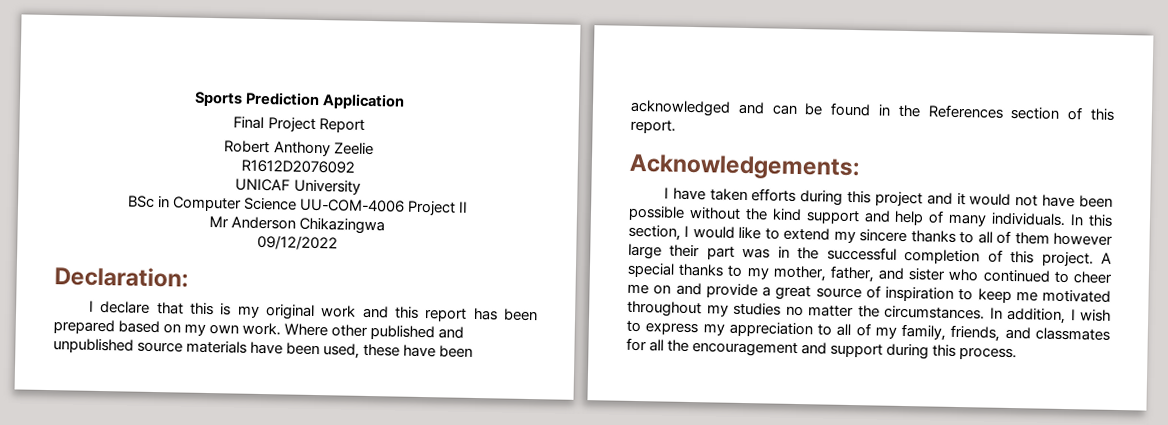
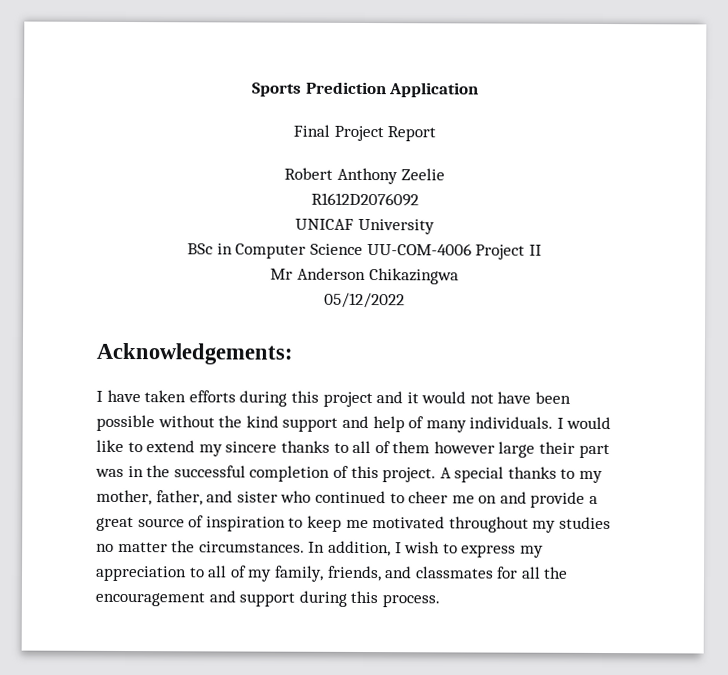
- 09/12/2022
- Declaration:
- I declare that this is my original work and this report has been prepared based on my own work. Where other published and unpublished source materials have been used, these have been acknowledged and can be found in the References section of this report.
+ 05/12/2022
- In this section, I would like to extend my sincere thanks to all of them however large their part was in the successful completion of this project.
+ I would like to extend my sincere thanks to all of them however large their part was in the successful completion of this project.

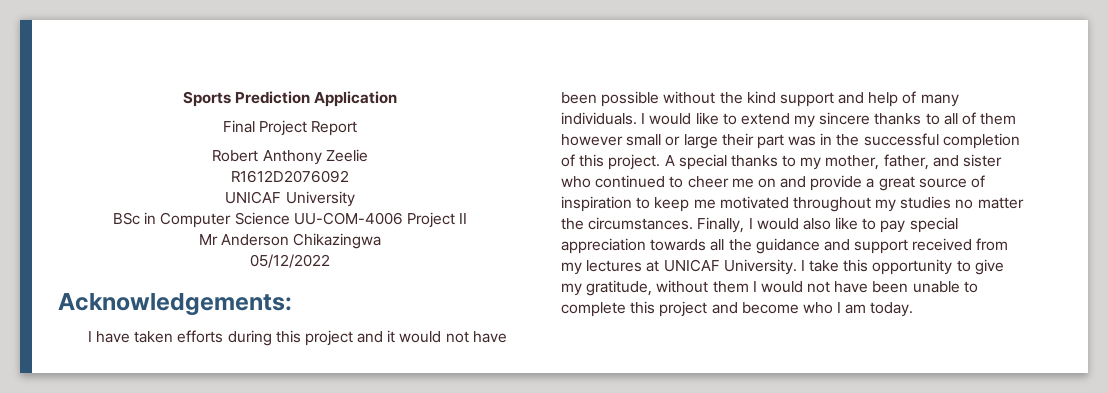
- I would like to extend my sincere thanks to all of them however large their part was in the successful completion of this project.
+ I would like to extend my sincere thanks to all of them however small or large their part was in the successful completion of this project.
- In addition, I wish to express my appreciation to all of my family, friends, and classmates for all the encouragement and support during this process.
+ Finally, I would also like to pay special appreciation towards all the guidance and support received from my lectures at UNICAF University. I take this opportunity to give my gratitude, without them I would not have been unable to complete this project and become who I am today.

